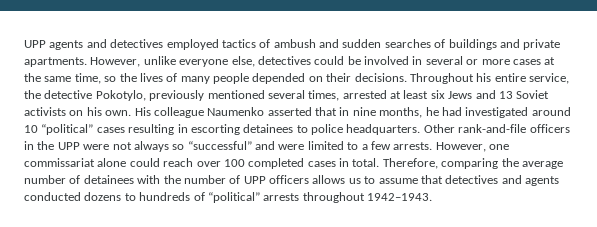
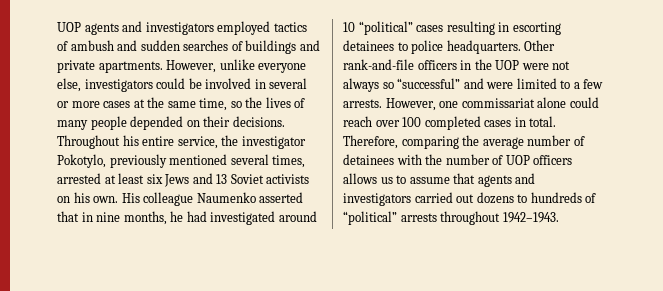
- UPP agents and detectives employed tactics of ambush and sudden searches of buildings and private apartments.
+ UOP agents and investigators employed tactics of ambush and sudden searches of buildings and private apartments.
- However, unlike everyone else, detectives could be involved in several or more cases at the same time, so the lives of many people depended on their decisions.
+ However, unlike everyone else, investigators could be involved in several or more cases at the same time, so the lives of many people depended on their decisions.
- Throughout his entire service, the detective Pokotylo, previously mentioned several times, arrested at least six Jews and 13 Soviet activists on his own.
+ Throughout his entire service, the investigator Pokotylo, previously mentioned several times, arrested at least six Jews and 13 Soviet activists on his own.
- Other rank-and-file officers in the UPP were not always so “successful” and were limited to a few arrests.
+ Other rank-and-file officers in the UOP were not always so “successful” and were limited to a few arrests.
- Therefore, comparing the average number of detainees with the number of UPP officers allows us to assume that detectives and agents conducted dozens to hundreds of “political” arrests throughout 1942–1943.
+ Therefore, comparing the average number of detainees with the number of UOP officers allows us to assume that agents and investigators carried out dozens to hundreds of “political” arrests throughout 1942–1943.

